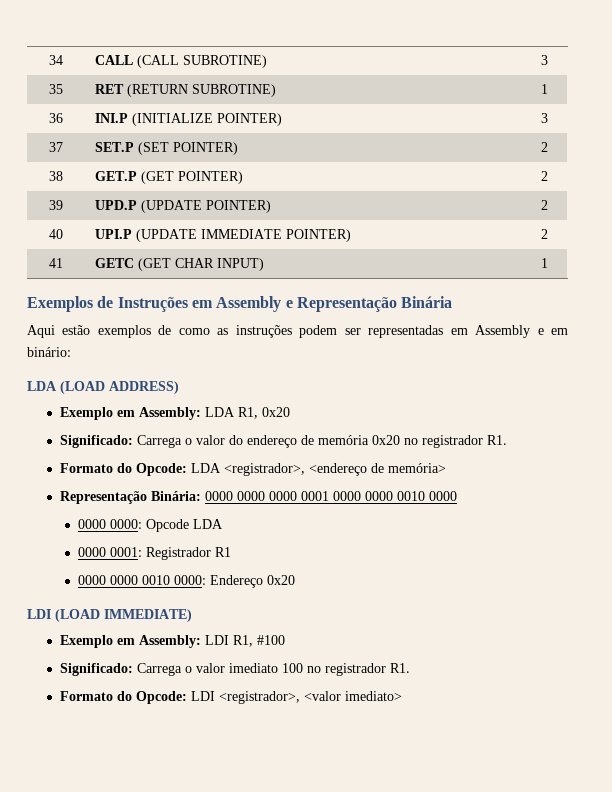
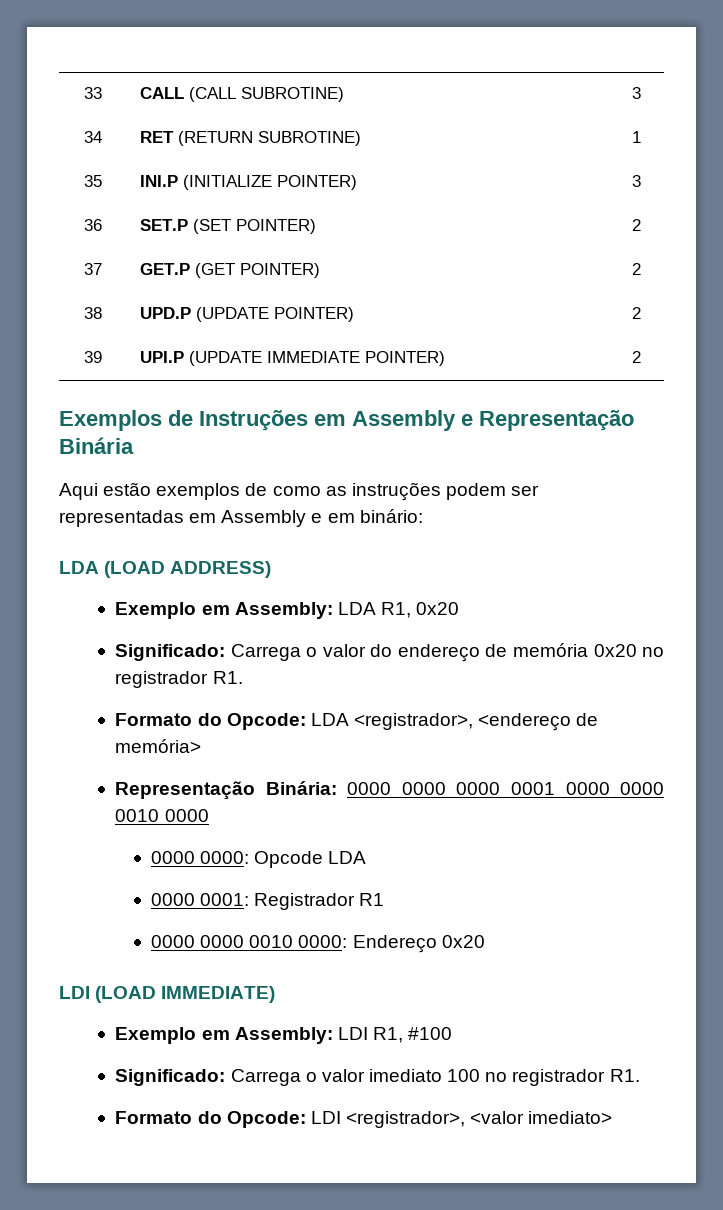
- 34 | CALL (CALL SUBROTINE) | 3
+ 33 | CALL (CALL SUBROTINE) | 3
- 35 | RET (RETURN SUBROTINE) | 1
+ 34 | RET (RETURN SUBROTINE) | 1
- 36 | INI.P (INITIALIZE POINTER) | 3
+ 35 | INI.P (INITIALIZE POINTER) | 3
- 37 | SET.P (SET POINTER) | 2
+ 36 | SET.P (SET POINTER) | 2
- 38 | GET.P (GET POINTER) | 2
+ 37 | GET.P (GET POINTER) | 2
- 39 | UPD.P (UPDATE POINTER) | 2
+ 38 | UPD.P (UPDATE POINTER) | 2
- 40 | UPI.P (UPDATE IMMEDIATE POINTER) | 2
+ 39 | UPI.P (UPDATE IMMEDIATE POINTER) | 2
- 41 | GETC (GET CHAR INPUT) | 1

